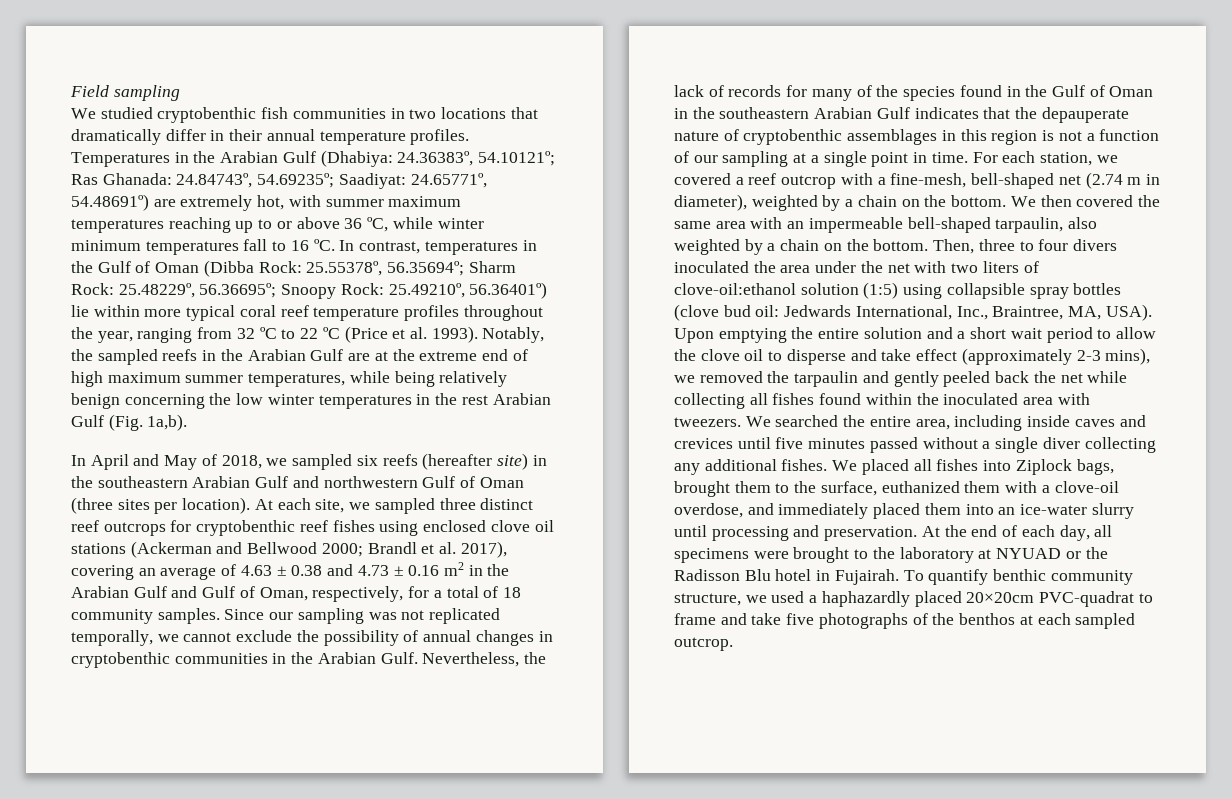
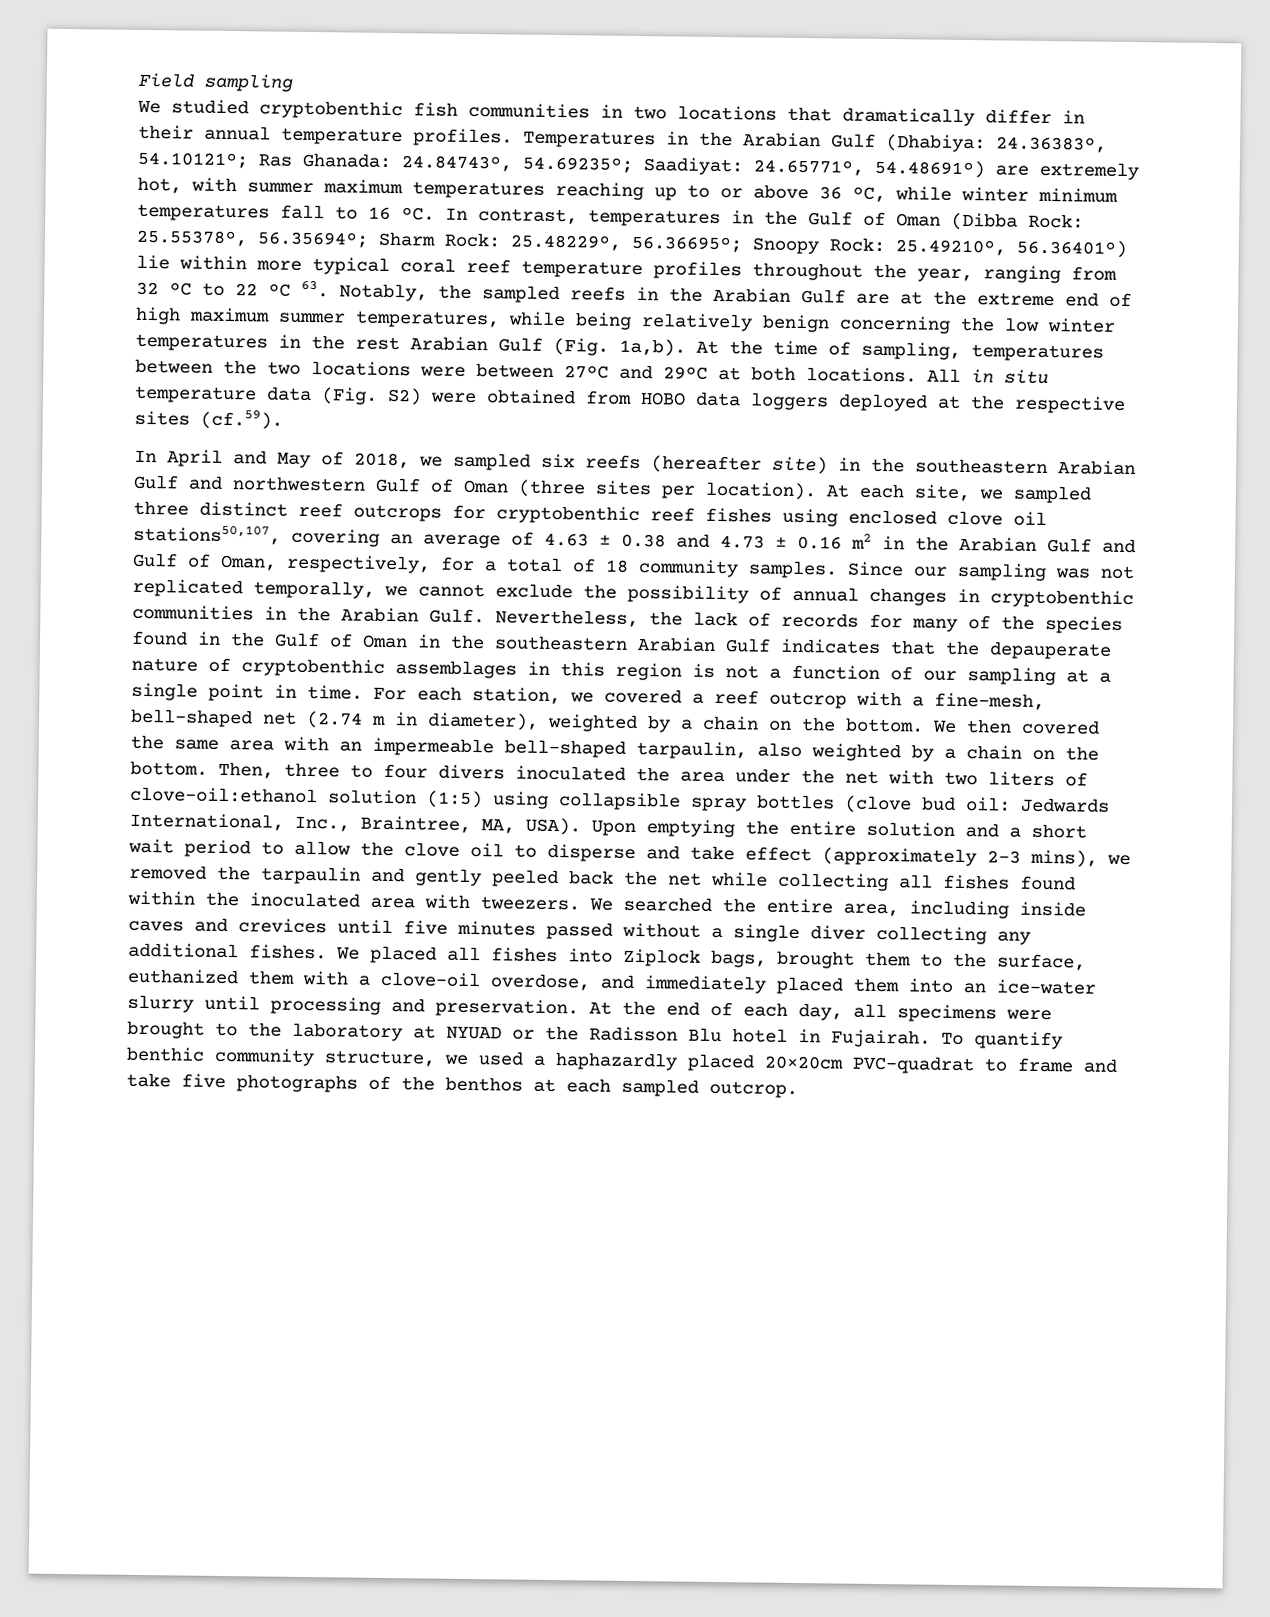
- 25.49210º, 56.36401º) lie within more typical coral reef temperature profiles throughout the year, ranging from 32 ºC to 22 ºC (Price et al. 1993). Notably, the sampled reefs in the Arabian Gulf are at the extreme end of high maximum summer temperatures, while being relatively benign concerning the low winter temperatures in the rest Arabian Gulf (Fig. 1a,b).
+ 25.49210º, 56.36401º) lie within more typical coral reef temperature profiles throughout the year, ranging from 32 ºC to 22 ºC 63. Notably, the sampled reefs in the Arabian Gulf are at the extreme end of high maximum summer temperatures, while being relatively benign concerning the low winter temperatures in the rest Arabian Gulf (Fig. 1a,b). At the time of sampling, temperatures between the two locations were between 27ºC and 29ºC at both locations. All in situ temperature data (Fig. S2) were obtained from HOBO data loggers deployed at the respective sites (cf.59).
- At each site, we sampled three distinct reef outcrops for cryptobenthic reef fishes using enclosed clove oil stations (Ackerman and Bellwood 2000; Brandl et al. 2017), covering an average of 4.63 ± 0.38 and 4.73 ± 0.16 m2 in the Arabian Gulf and Gulf of Oman, respectively, for a total of 18 community samples.
+ At each site, we sampled three distinct reef outcrops for cryptobenthic reef fishes using enclosed clove oil stations50,107, covering an average of 4.63 ± 0.38 and 4.73 ± 0.16 m2 in the Arabian Gulf and Gulf of Oman, respectively, for a total of 18 community samples.

